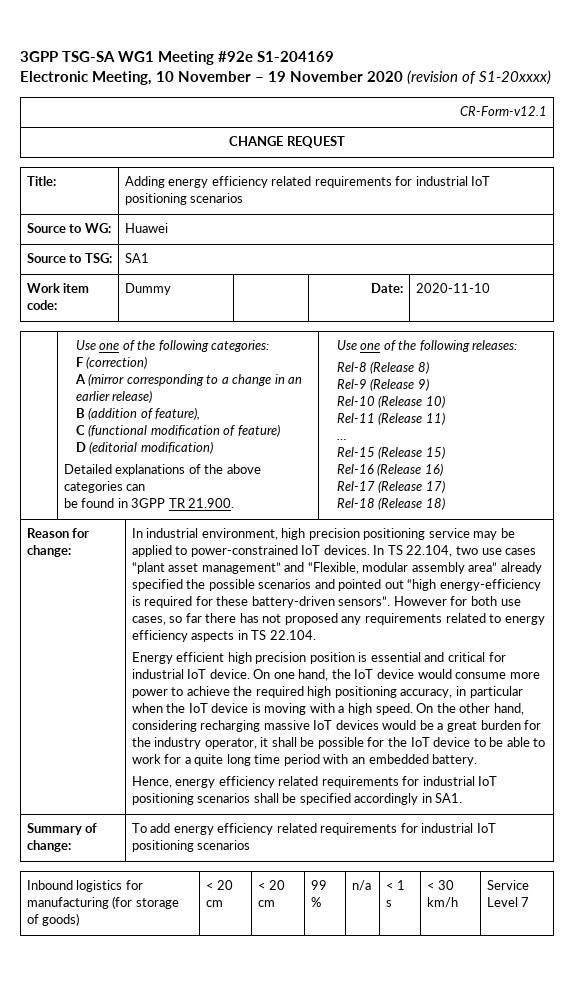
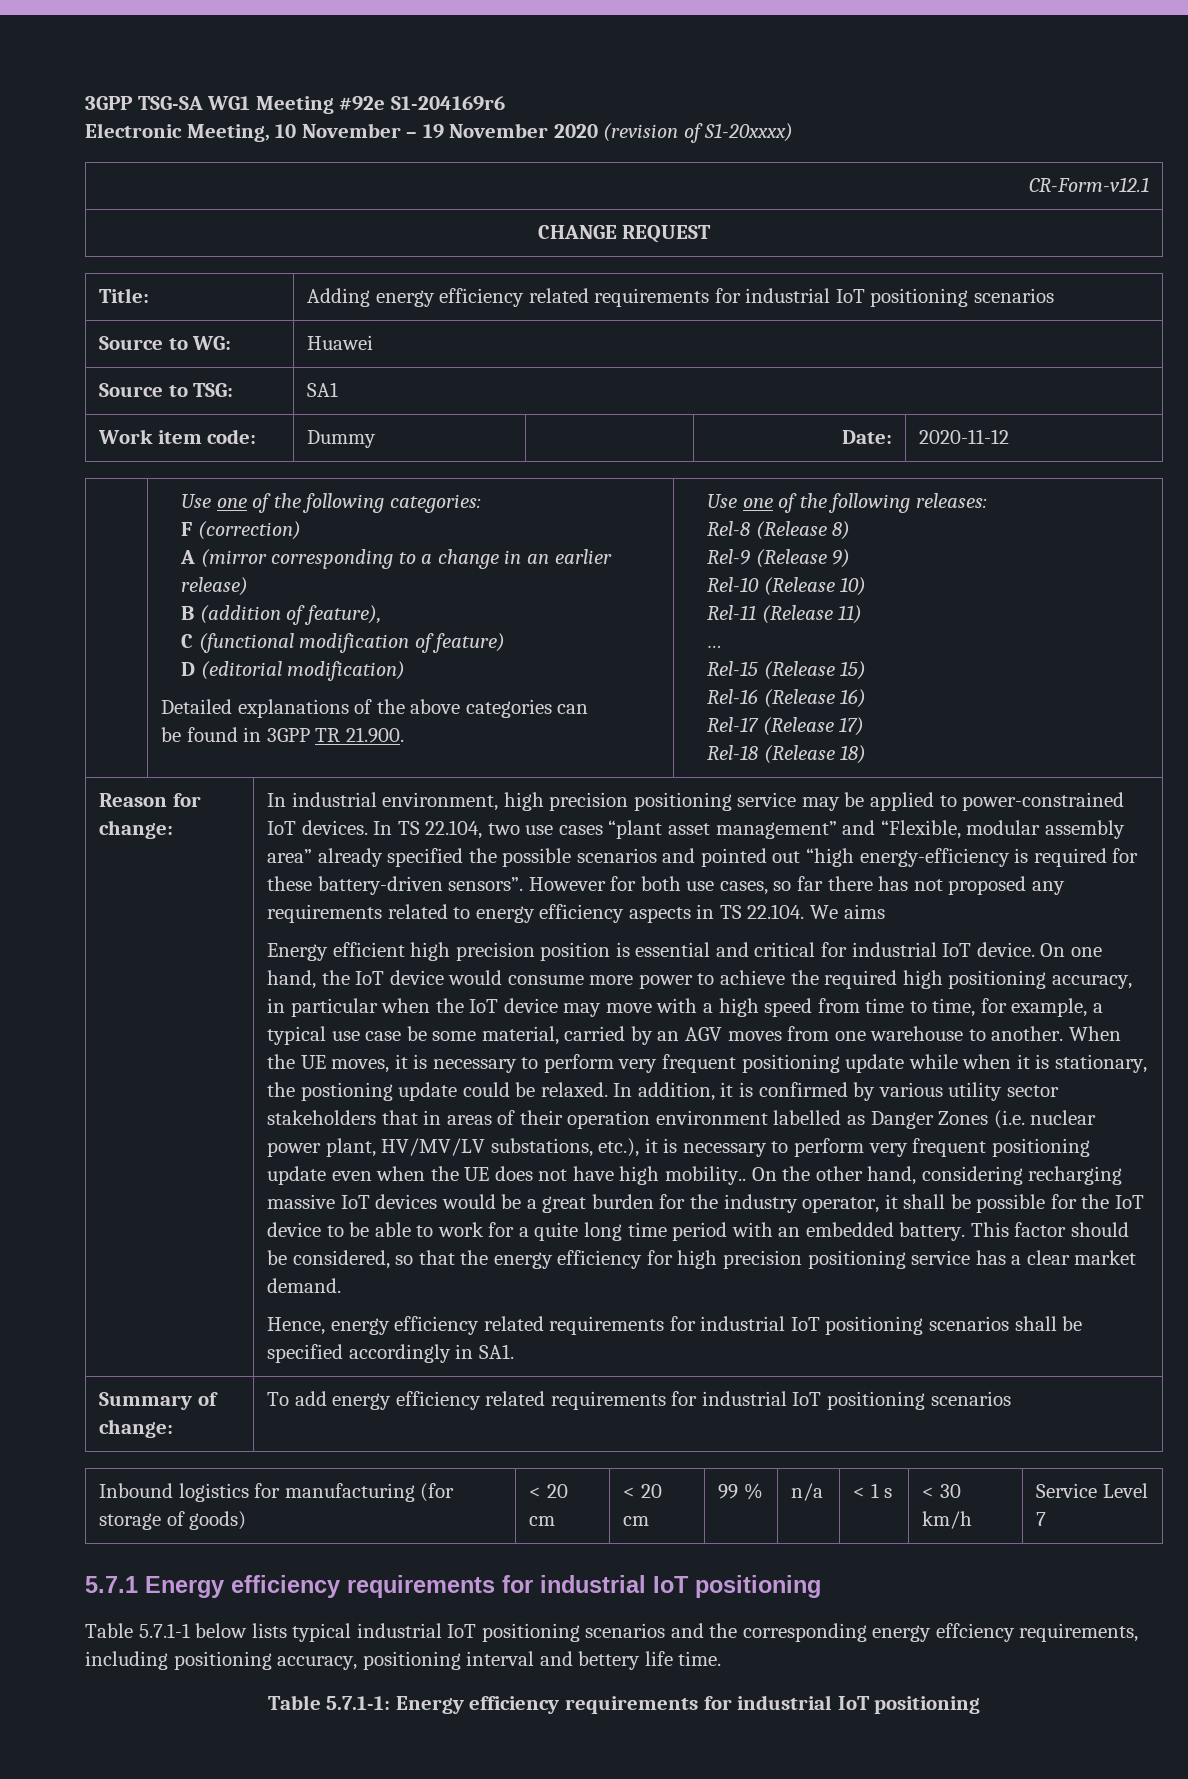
- 3GPP TSG-SA WG1 Meeting #92e S1-204169
+ 3GPP TSG-SA WG1 Meeting #92e S1-204169r6
- Work item code: | Dummy | | Date: | 2020-11-10
+ Work item code: | Dummy | | Date: | 2020-11-12
- However for both use cases, so far there has not proposed any requirements related to energy efficiency aspects in TS 22.104.
+ However for both use cases, so far there has not proposed any requirements related to energy efficiency aspects in TS 22.104. We aims
- On one hand, the IoT device would consume more power to achieve the required high positioning accuracy, in particular when the IoT device is moving with a high speed.
+ On one hand, the IoT device would consume more power to achieve the required high positioning accuracy, in particular when the IoT device may move with a high speed from time to time, for example, a typical use case be some material, carried by an AGV moves from one warehouse to another. When the UE moves, it is necessary to perform very frequent positioning update while when it is stationary, the postioning update could be relaxed. In addition, it is confirmed by various utility sector stakeholders that in areas of their operation environment labelled as Danger Zones (i.e. nuclear power plant, HV/MV/LV substations, etc.), it is necessary to perform very frequent positioning update even when the UE does not have high mobility..
+ This factor should be considered, so that the energy efficiency for high precision positioning service has a clear market demand.
+ 5.7.1 Energy efficiency requirements for industrial IoT positioning
+ Table 5.7.1-1 below lists typical industrial IoT positioning scenarios and the corresponding energy effciency requirements, including positioning accuracy, positioning interval and bettery life time.
+ Table 5.7.1-1: Energy efficiency requirements for industrial IoT positioning

